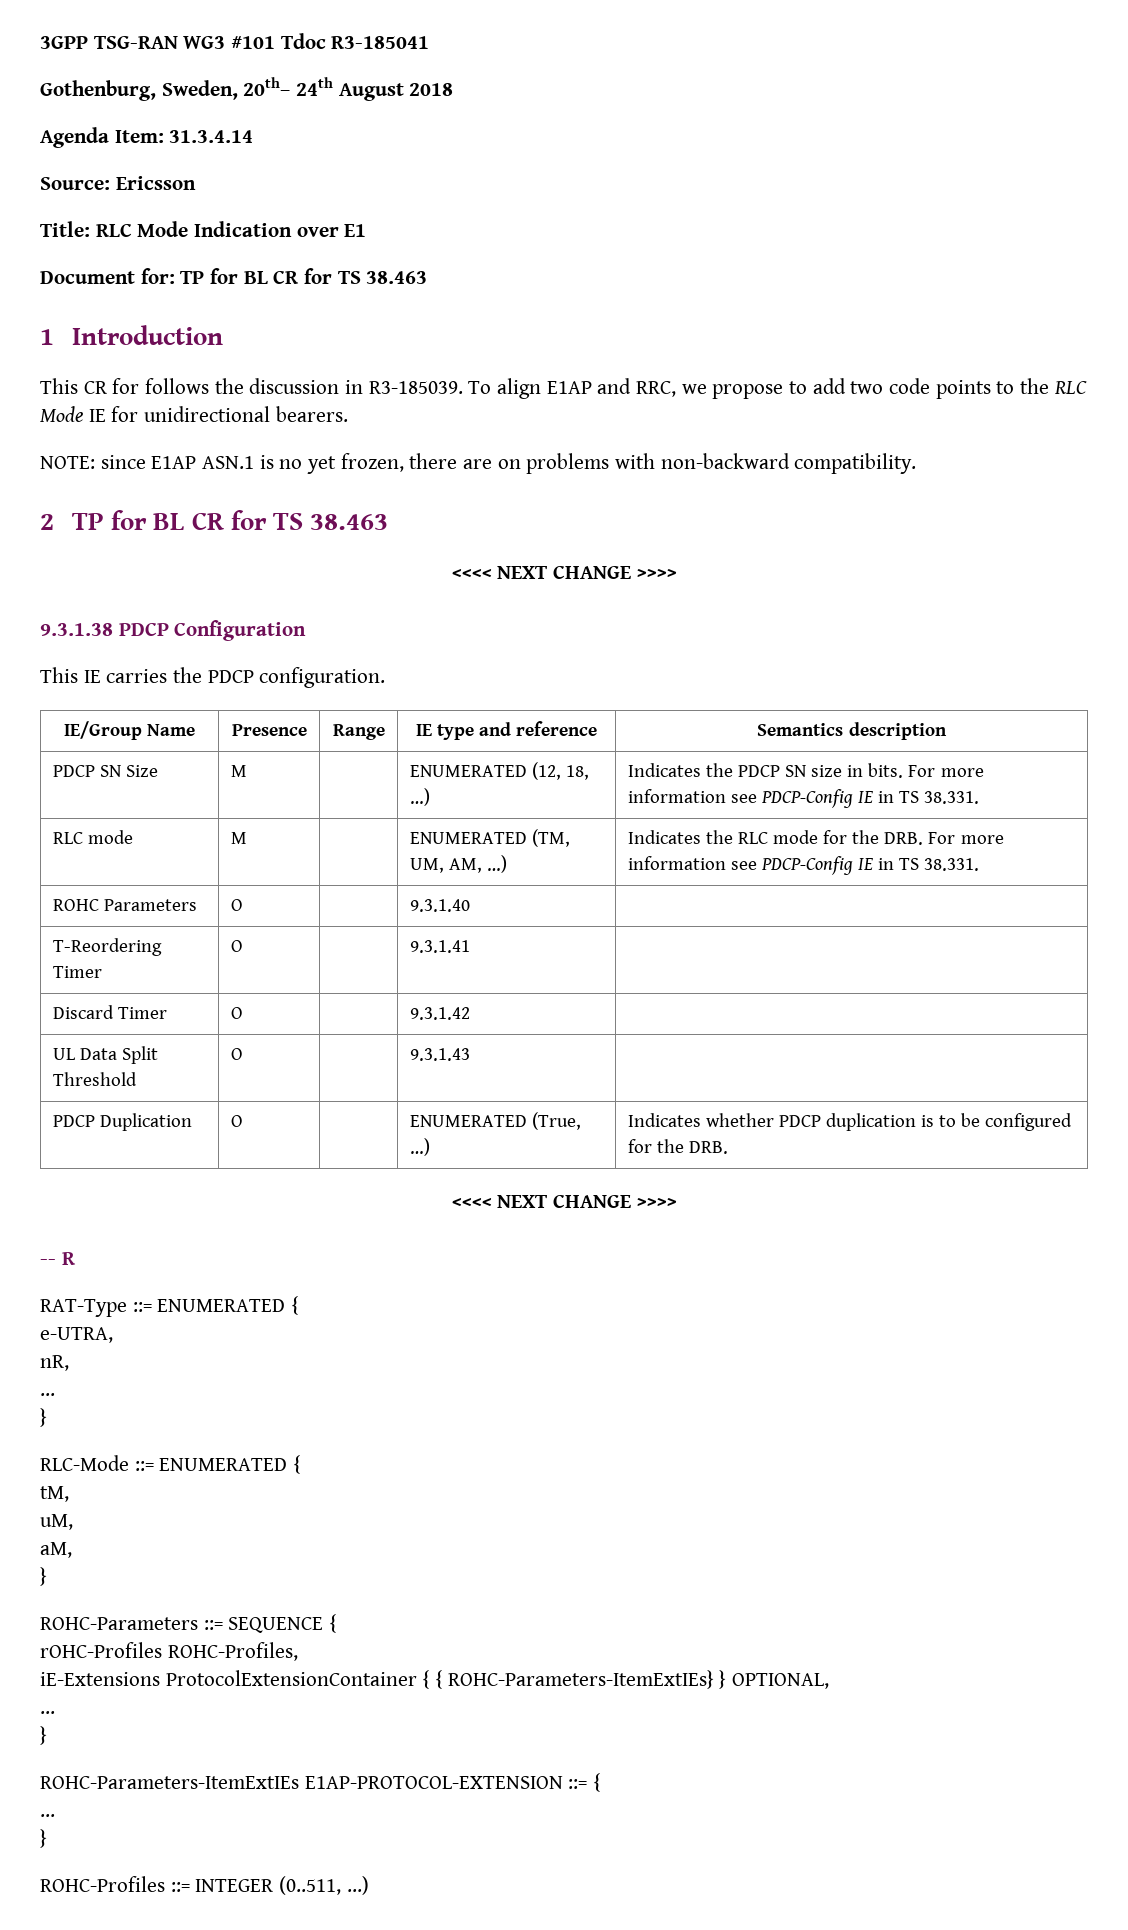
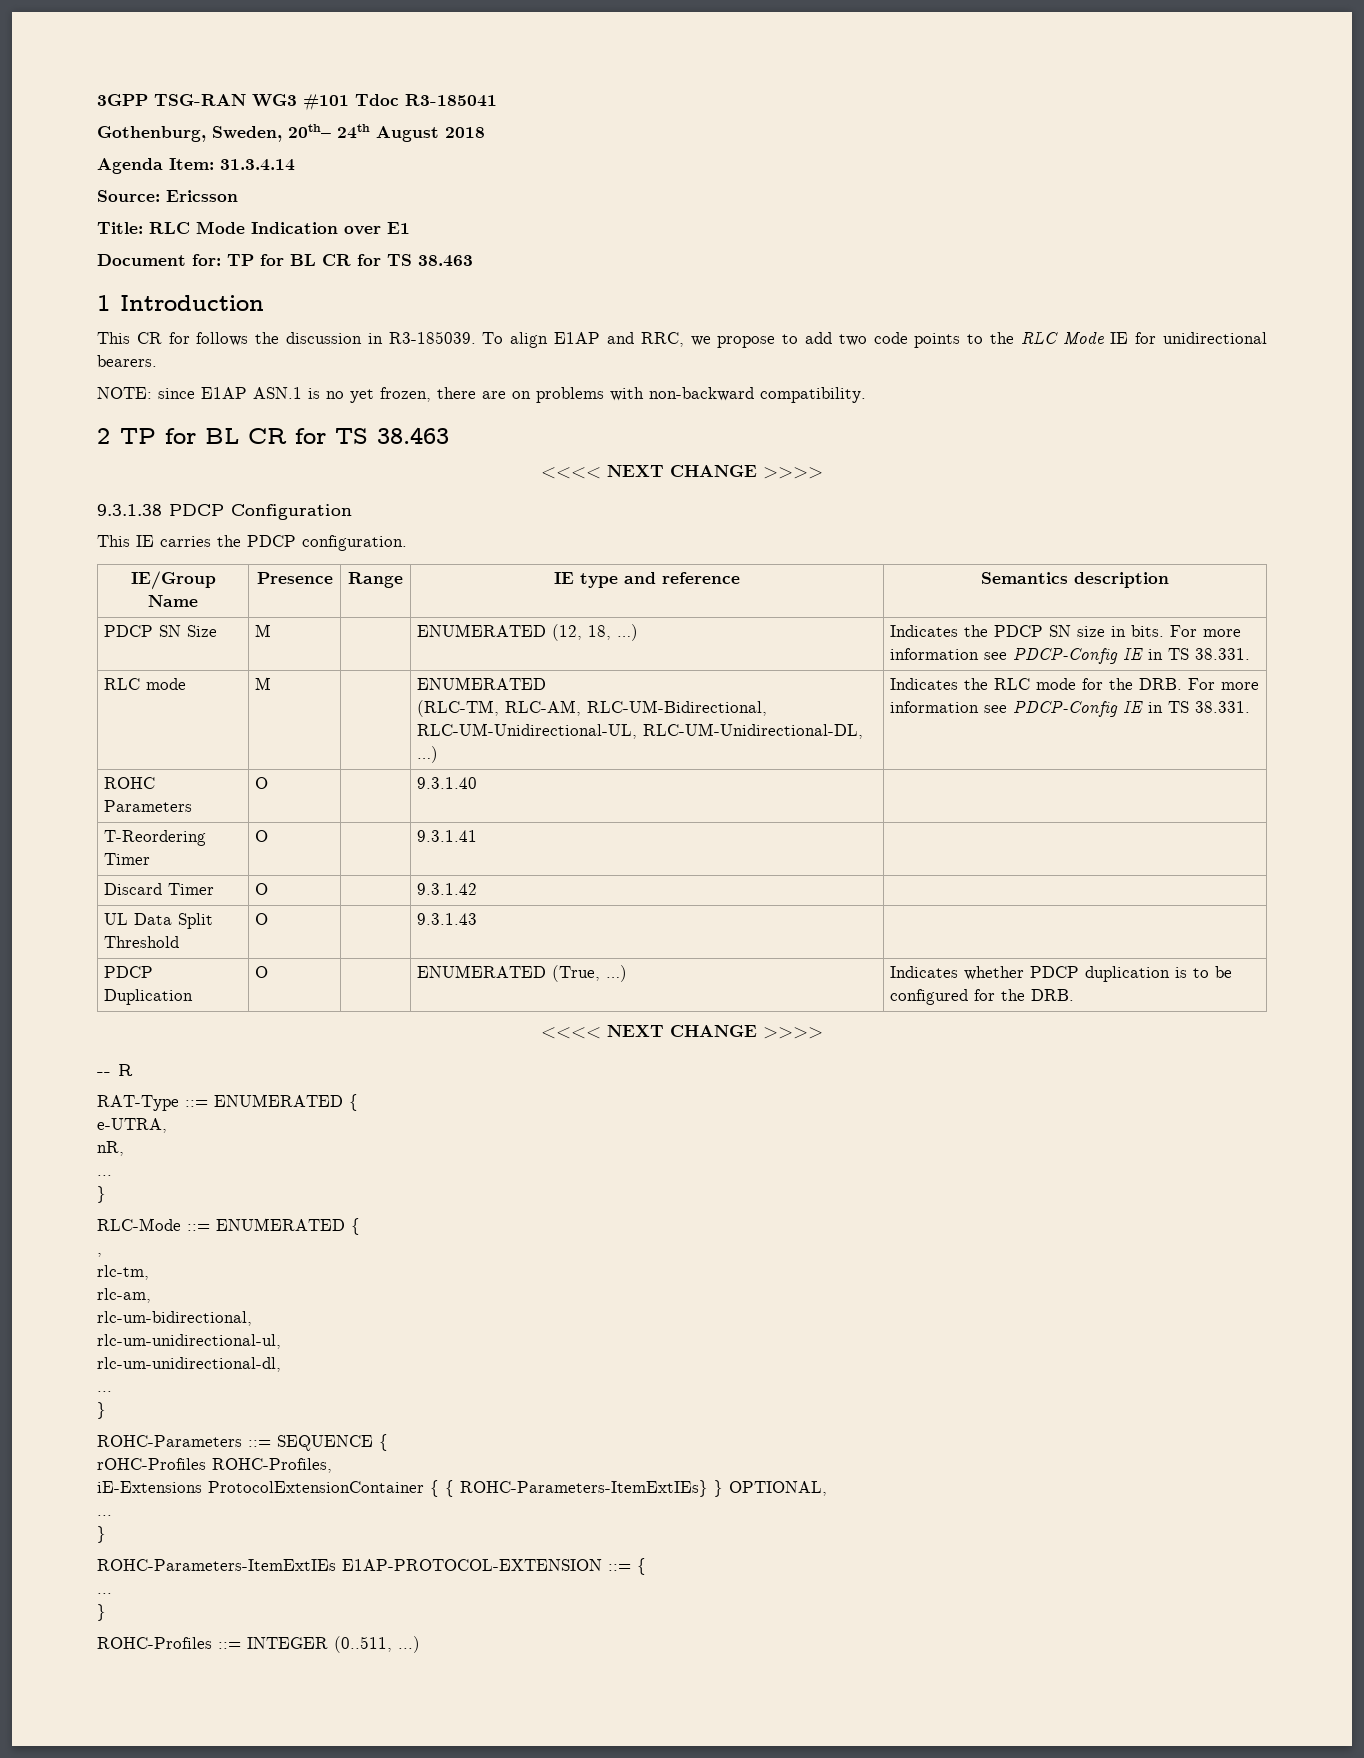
- RLC mode | M | | ENUMERATED (TM, UM, AM, …) | Indicates the RLC mode for the DRB. For more information see PDCP-Config IE in TS 38.331.
+ RLC mode | M | | ENUMERATED
+ (RLC-TM, RLC-AM, RLC-UM-Bidirectional, RLC-UM-Unidirectional-UL, RLC-UM-Unidirectional-DL, …) | Indicates the RLC mode for the DRB. For more information see PDCP-Config IE in TS 38.331.
- tM,
- uM,
- aM,
+ ,
+ rlc-tm,
+ rlc-am,
+ rlc-um-bidirectional,
+ rlc-um-unidirectional-ul,
+ rlc-um-unidirectional-dl,
+ ...

